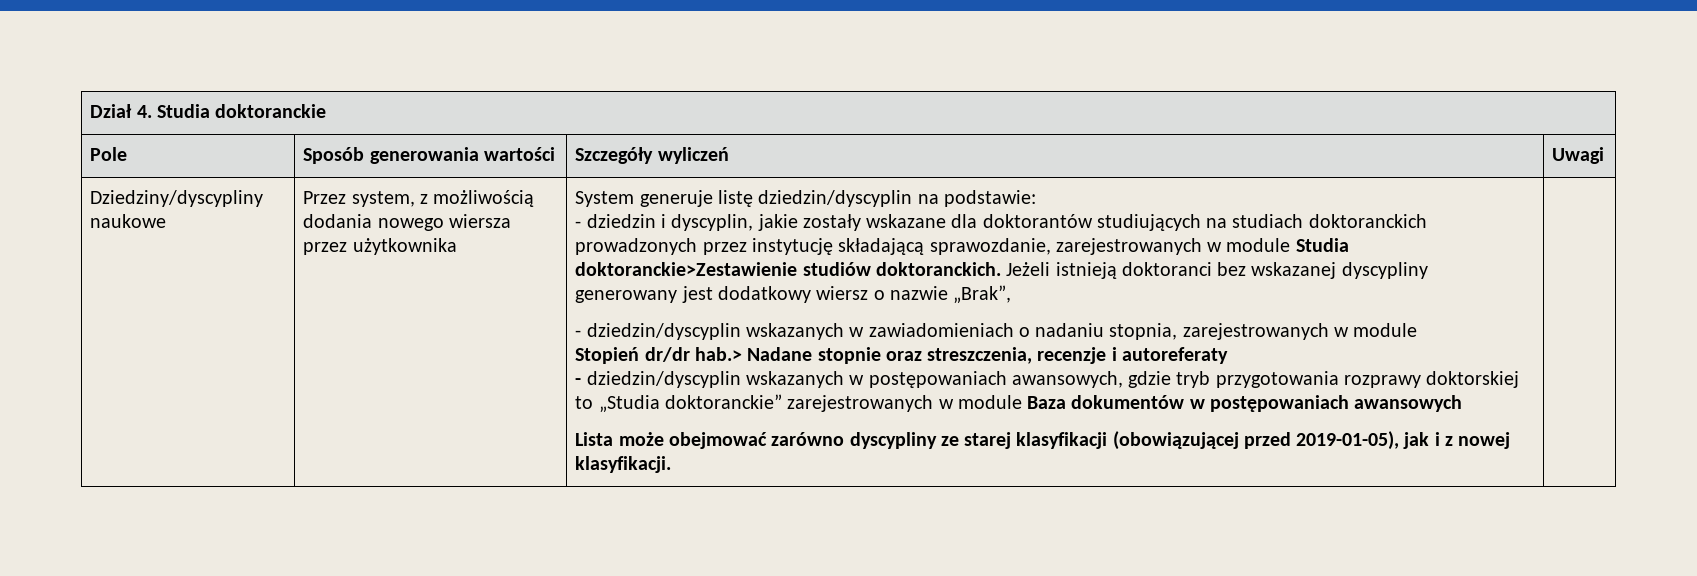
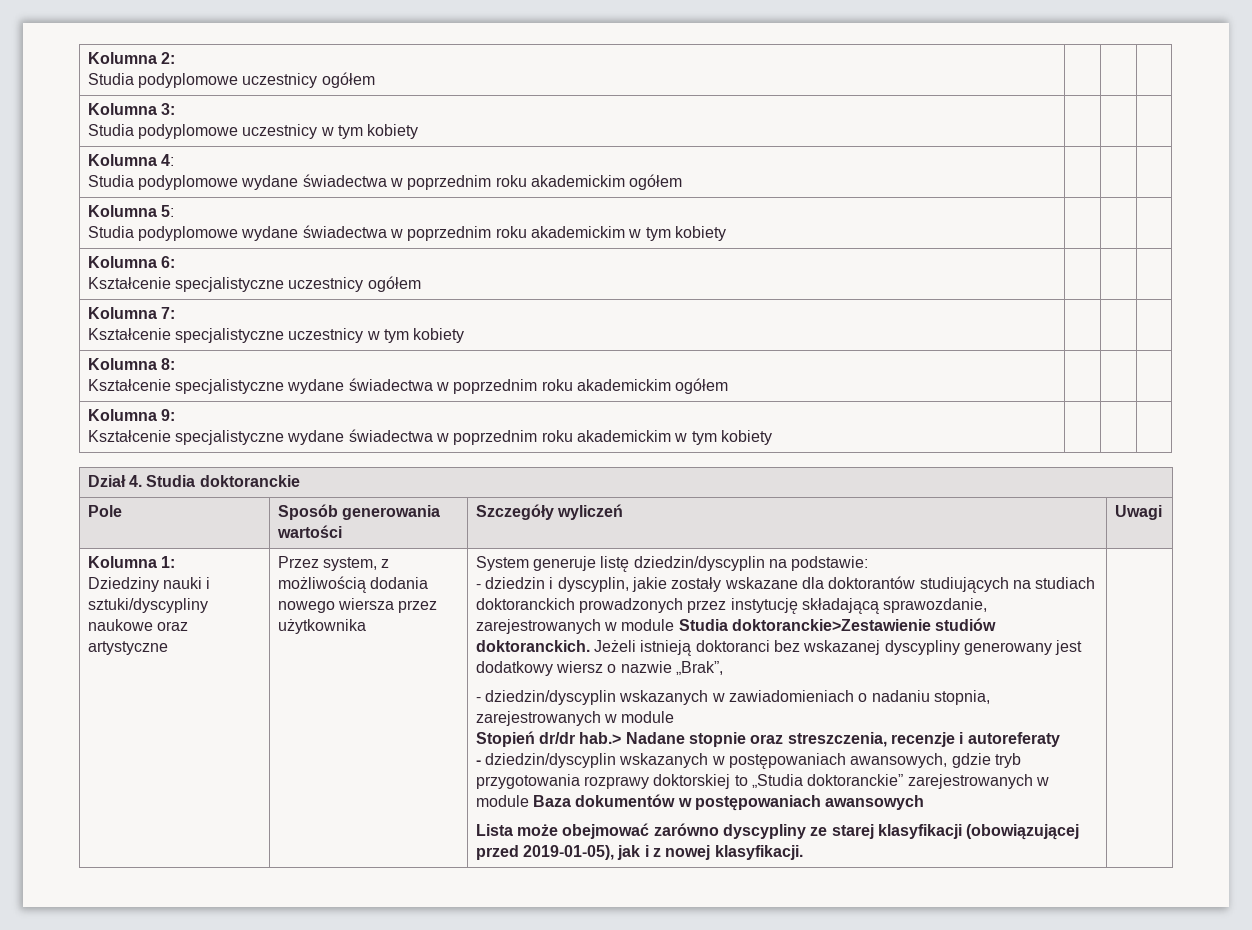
+ Kolumna 2:
+ Studia podyplomowe uczestnicy ogółem | | |
+ Kolumna 3:
+ Studia podyplomowe uczestnicy w tym kobiety | | |
+ Kolumna 4:
+ Studia podyplomowe wydane świadectwa w poprzednim roku akademickim ogółem | | |
+ Kolumna 5:
+ Studia podyplomowe wydane świadectwa w poprzednim roku akademickim w tym kobiety | | |
+ Kolumna 6:
+ Kształcenie specjalistyczne uczestnicy ogółem | | |
+ Kolumna 7:
+ Kształcenie specjalistyczne uczestnicy w tym kobiety | | |
+ Kolumna 8:
+ Kształcenie specjalistyczne wydane świadectwa w poprzednim roku akademickim ogółem | | |
+ Kolumna 9:
+ Kształcenie specjalistyczne wydane świadectwa w poprzednim roku akademickim w tym kobiety | | |
- Dziedziny/dyscypliny naukowe
+ Kolumna 1:
+ Dziedziny nauki i sztuki/dyscypliny naukowe oraz artystyczne

